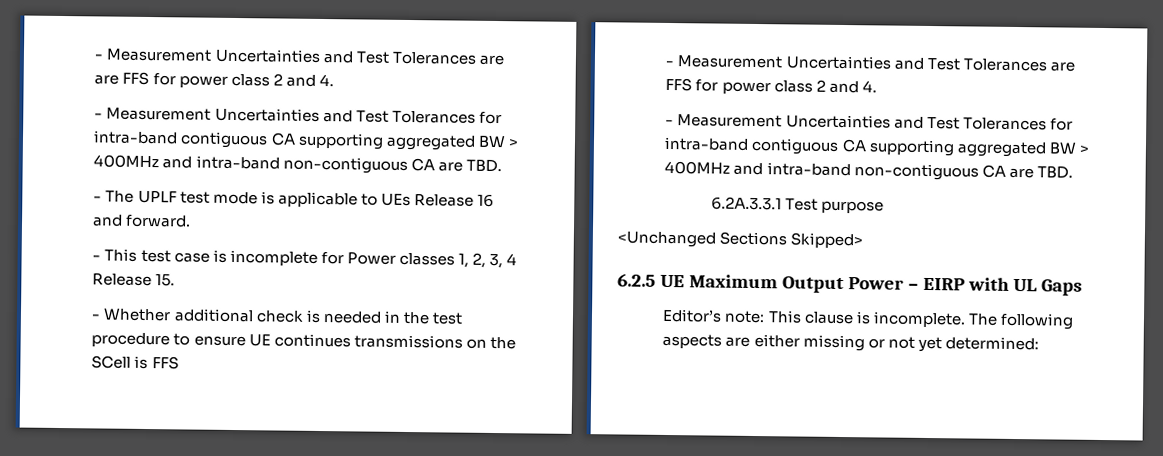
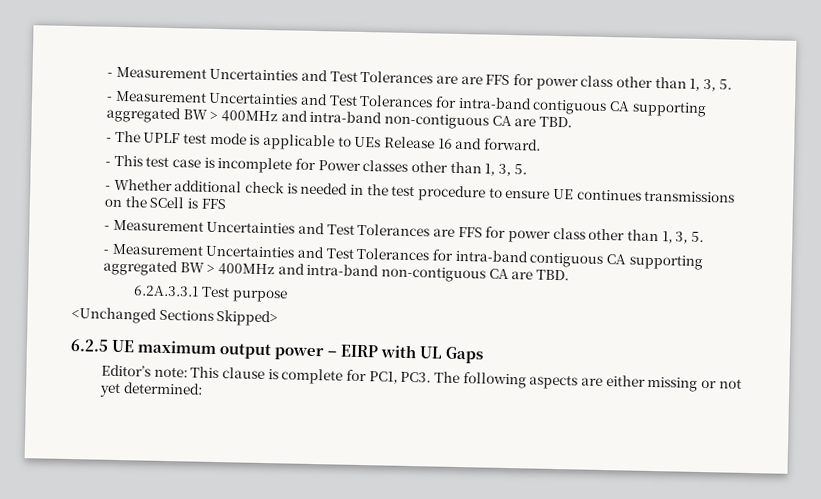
- - Measurement Uncertainties and Test Tolerances are are FFS for power class 2 and 4.
+ - Measurement Uncertainties and Test Tolerances are are FFS for power class other than 1, 3, 5.
- - This test case is incomplete for Power classes 1, 2, 3, 4 Release 15.
+ - This test case is incomplete for Power classes other than 1, 3, 5.
- - Measurement Uncertainties and Test Tolerances are FFS for power class 2 and 4.
+ - Measurement Uncertainties and Test Tolerances are FFS for power class other than 1, 3, 5.
- 6.2.5 UE Maximum Output Power – EIRP with UL Gaps
+ 6.2.5 UE maximum output power – EIRP with UL Gaps
- Editor’s note: This clause is incomplete. The following aspects are either missing or not yet determined:
+ Editor’s note: This clause is complete for PC1, PC3. The following aspects are either missing or not yet determined:

